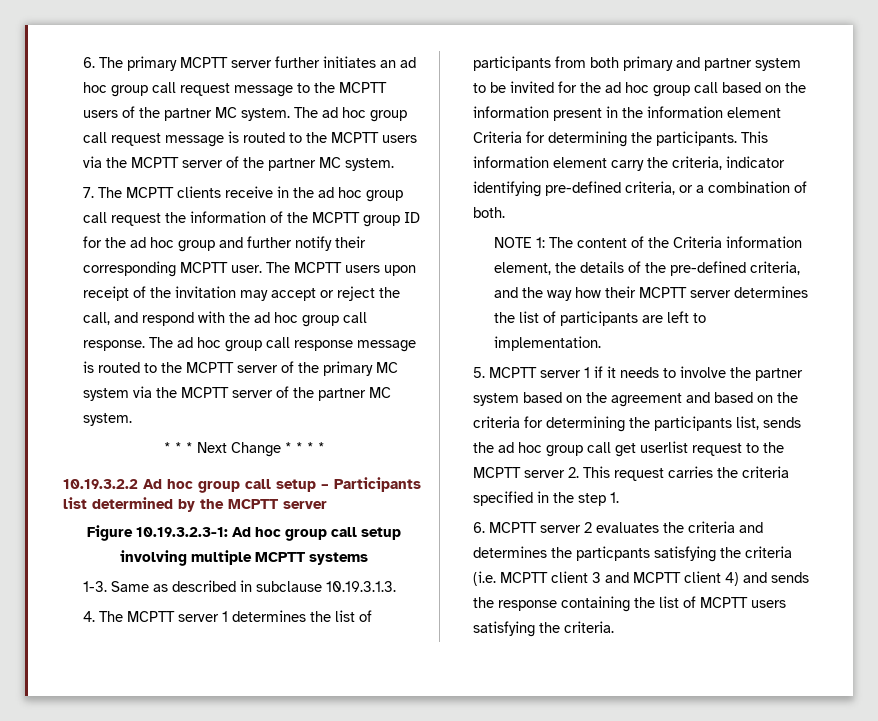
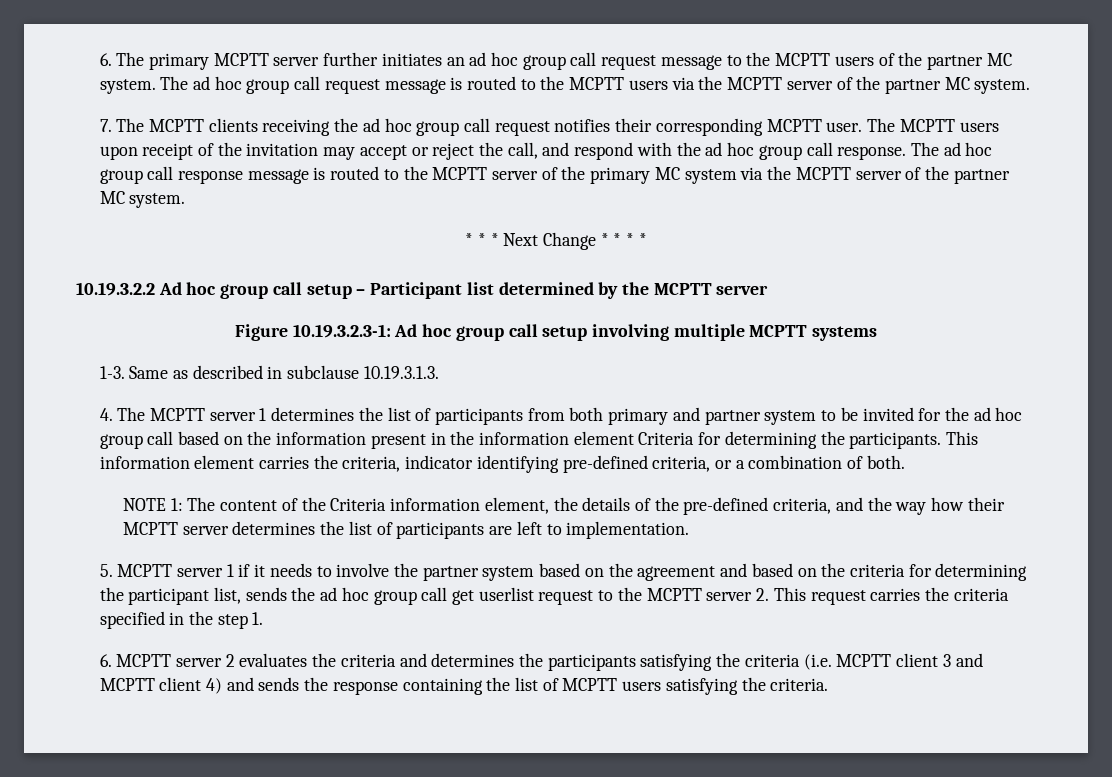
- 7. The MCPTT clients receive in the ad hoc group call request the information of the MCPTT group ID for the ad hoc group and further notify their corresponding MCPTT user.
+ 7. The MCPTT clients receiving the ad hoc group call request notifies their corresponding MCPTT user.
- 10.19.3.2.2 Ad hoc group call setup – Participants list determined by the MCPTT server
+ 10.19.3.2.2 Ad hoc group call setup – Participant list determined by the MCPTT server
- This information element carry the criteria, indicator identifying pre-defined criteria, or a combination of both.
+ This information element carries the criteria, indicator identifying pre-defined criteria, or a combination of both.
- 5. MCPTT server 1 if it needs to involve the partner system based on the agreement and based on the criteria for determining the participants list, sends the ad hoc group call get userlist request to the MCPTT server 2. This request carries the criteria specified in the step 1.
+ 5. MCPTT server 1 if it needs to involve the partner system based on the agreement and based on the criteria for determining the participant list, sends the ad hoc group call get userlist request to the MCPTT server 2. This request carries the criteria specified in the step 1.
- 6. MCPTT server 2 evaluates the criteria and determines the particpants satisfying the criteria (i.e. MCPTT client 3 and MCPTT client 4) and sends the response containing the list of MCPTT users satisfying the criteria.
+ 6. MCPTT server 2 evaluates the criteria and determines the participants satisfying the criteria (i.e. MCPTT client 3 and MCPTT client 4) and sends the response containing the list of MCPTT users satisfying the criteria.

